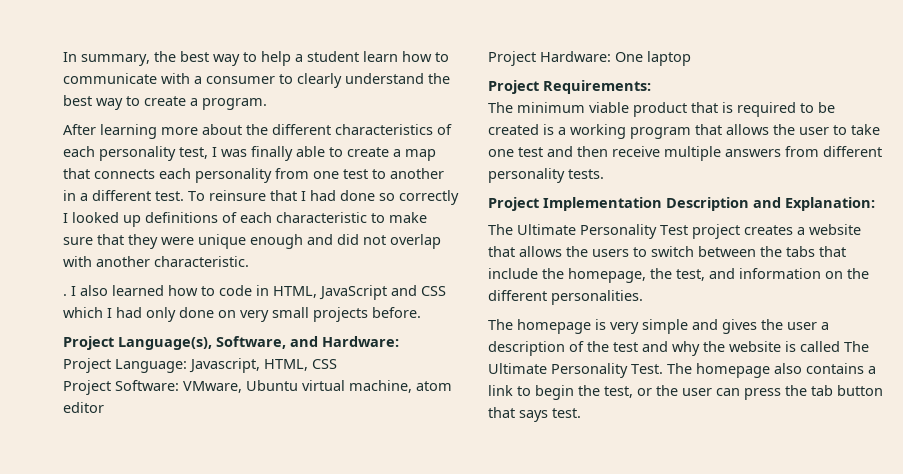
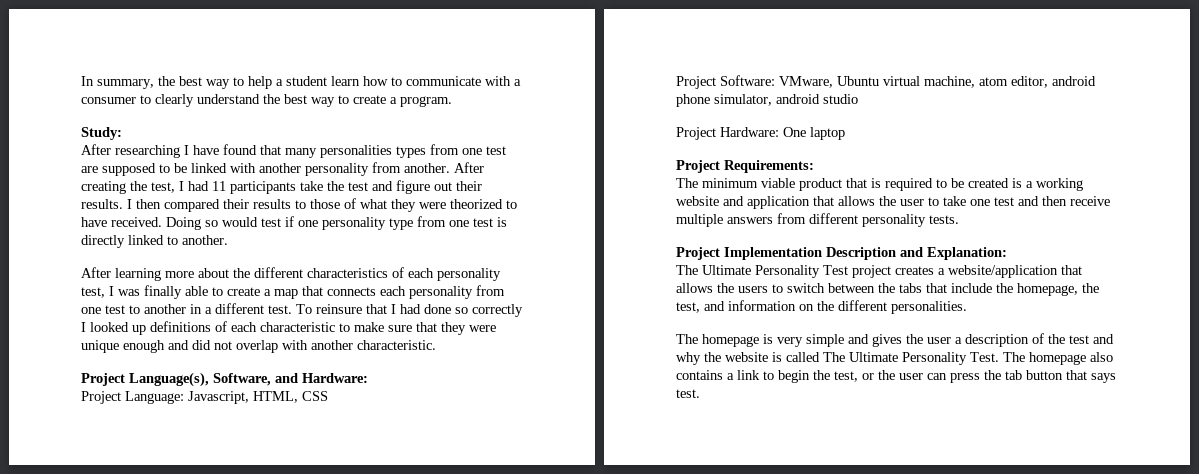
+ Study:
+ After researching I have found that many personalities types from one test are supposed to be linked with another personality from another. After creating the test, I had 11 participants take the test and figure out their results. I then compared their results to those of what they were theorized to have received. Doing so would test if one personality type from one test is directly linked to another.
- . I also learned how to code in HTML, JavaScript and CSS which I had only done on very small projects before.
- Project Software: VMware, Ubuntu virtual machine, atom editor
+ Project Software: VMware, Ubuntu virtual machine, atom editor, android phone simulator, android studio
- The minimum viable product that is required to be created is a working program that allows the user to take one test and then receive multiple answers from different personality tests.
+ The minimum viable product that is required to be created is a working website and application that allows the user to take one test and then receive multiple answers from different personality tests.
- The Ultimate Personality Test project creates a website that allows the users to switch between the tabs that include the homepage, the test, and information on the different personalities.
+ The Ultimate Personality Test project creates a website/application that allows the users to switch between the tabs that include the homepage, the test, and information on the different personalities.

